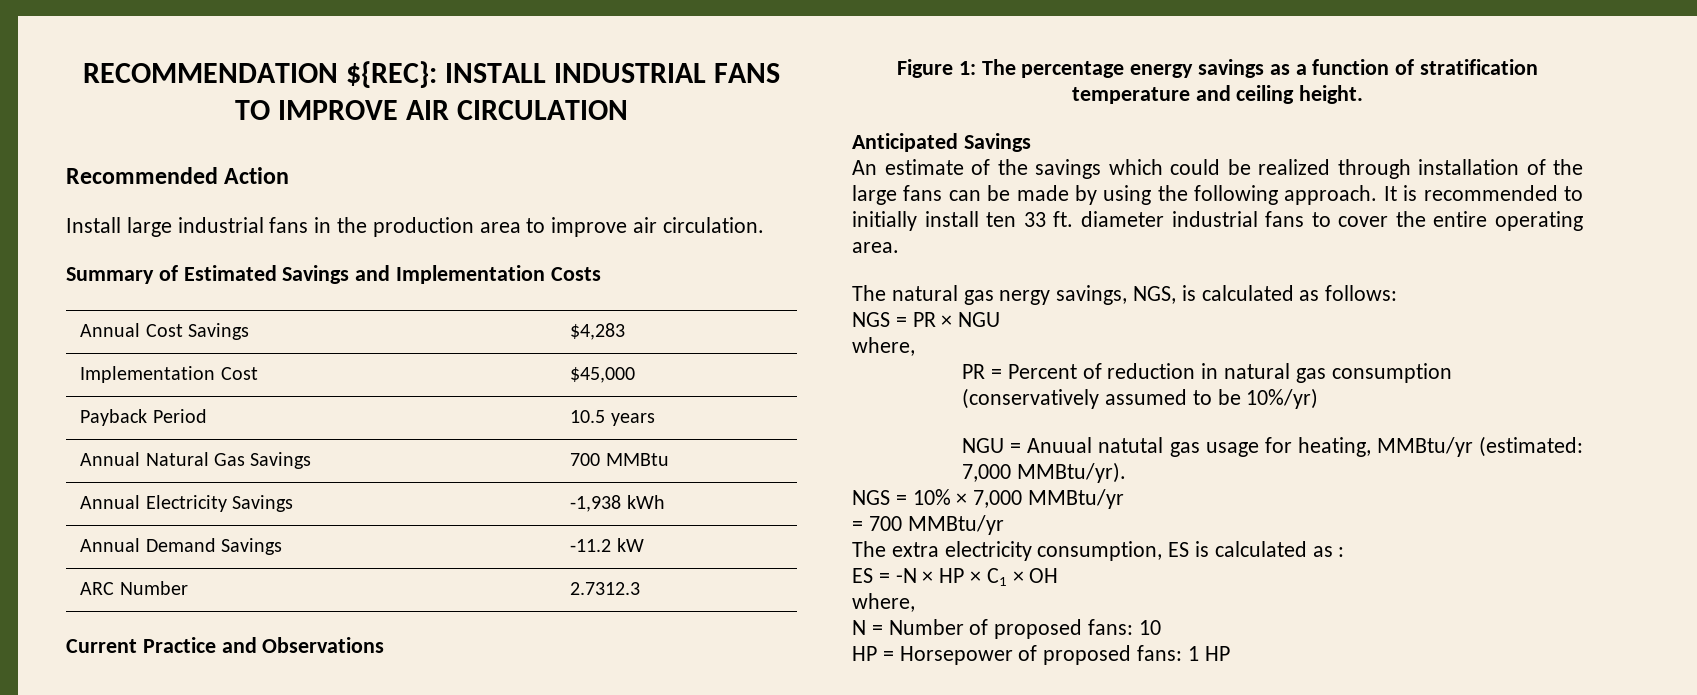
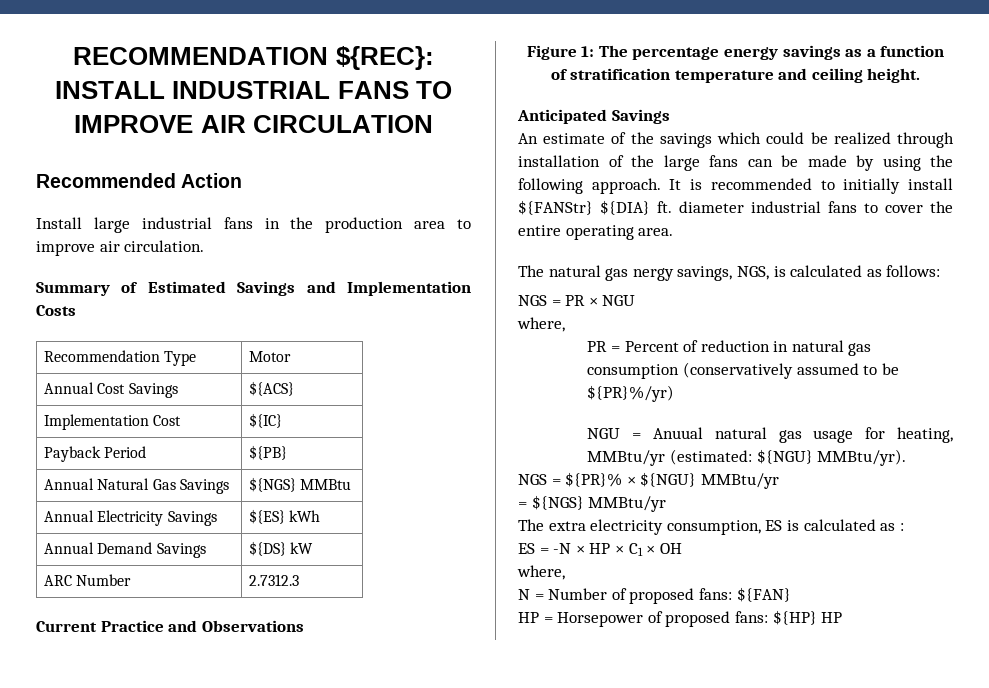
+ Recommendation Type | Motor
- Annual Cost Savings | $4,283
+ Annual Cost Savings | ${ACS}
- Implementation Cost | $45,000
+ Implementation Cost | ${IC}
- Payback Period | 10.5 years
+ Payback Period | ${PB}
- Annual Natural Gas Savings | 700 MMBtu
+ Annual Natural Gas Savings | ${NGS} MMBtu
- Annual Electricity Savings | -1,938 kWh
+ Annual Electricity Savings | ${ES} kWh
- Annual Demand Savings | -11.2 kW
+ Annual Demand Savings | ${DS} kW
- It is recommended to initially install ten 33 ft. diameter industrial fans to cover the entire operating area.
+ It is recommended to initially install ${FANStr} ${DIA} ft. diameter industrial fans to cover the entire operating area.
- PR = Percent of reduction in natural gas consumption (conservatively assumed to be 10%/yr)
+ PR = Percent of reduction in natural gas consumption (conservatively assumed to be ${PR}%/yr)
- NGU = Anuual natutal gas usage for heating, MMBtu/yr (estimated: 7,000 MMBtu/yr).
+ NGU = Anuual natural gas usage for heating, MMBtu/yr (estimated: ${NGU} MMBtu/yr).
- NGS = 10% × 7,000 MMBtu/yr
+ NGS = ${PR}% × ${NGU} MMBtu/yr
- = 700 MMBtu/yr
+ = ${NGS} MMBtu/yr
- N = Number of proposed fans: 10
+ N = Number of proposed fans: ${FAN}
- HP = Horsepower of proposed fans: 1 HP
+ HP = Horsepower of proposed fans: ${HP} HP

